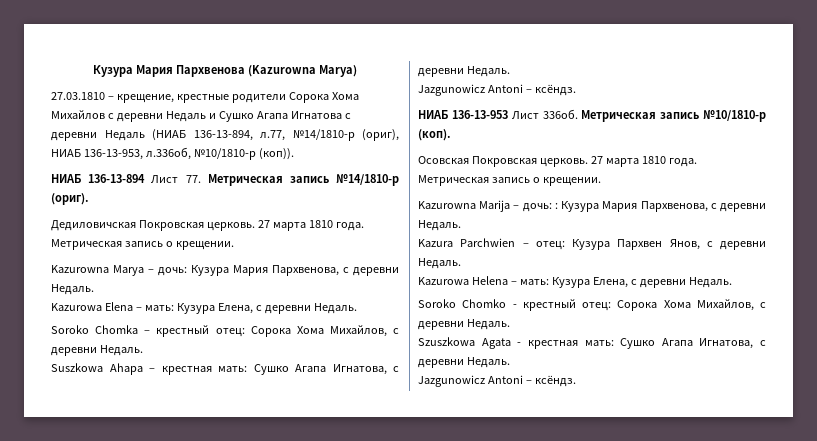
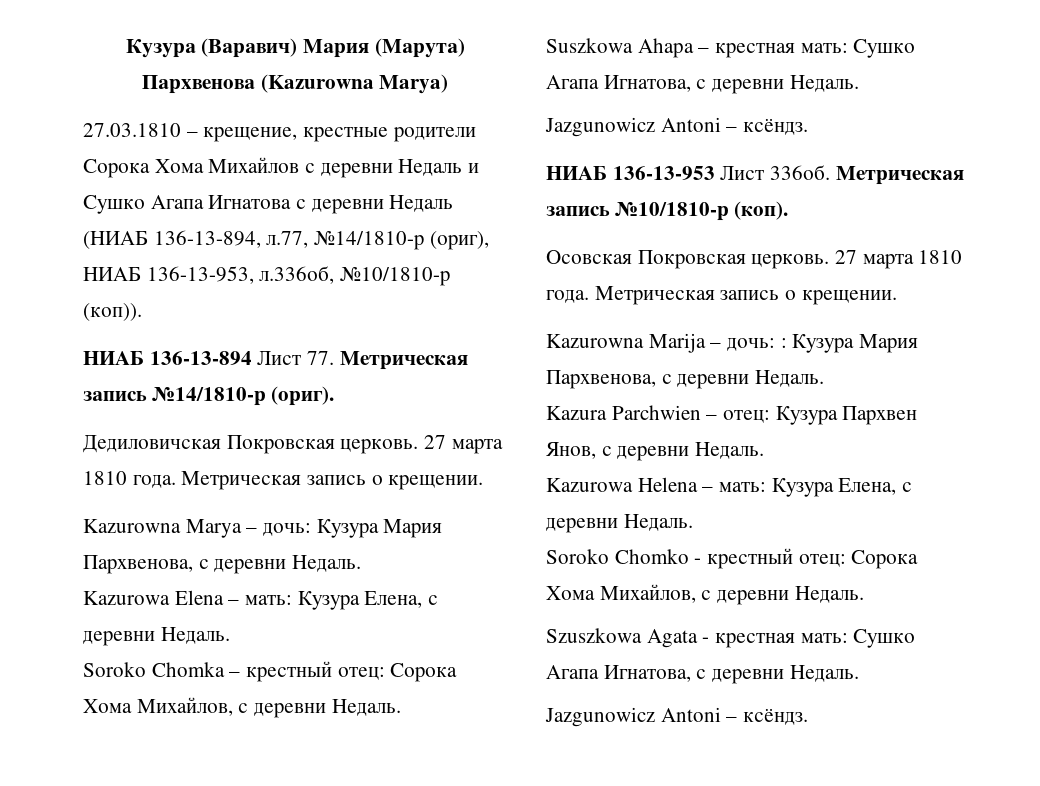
- Кузура Мария Пархвенова (Kazurowna Marya)
+ Кузура (Варавич) Мария (Марута) Пархвенова (Kazurowna Marya)

